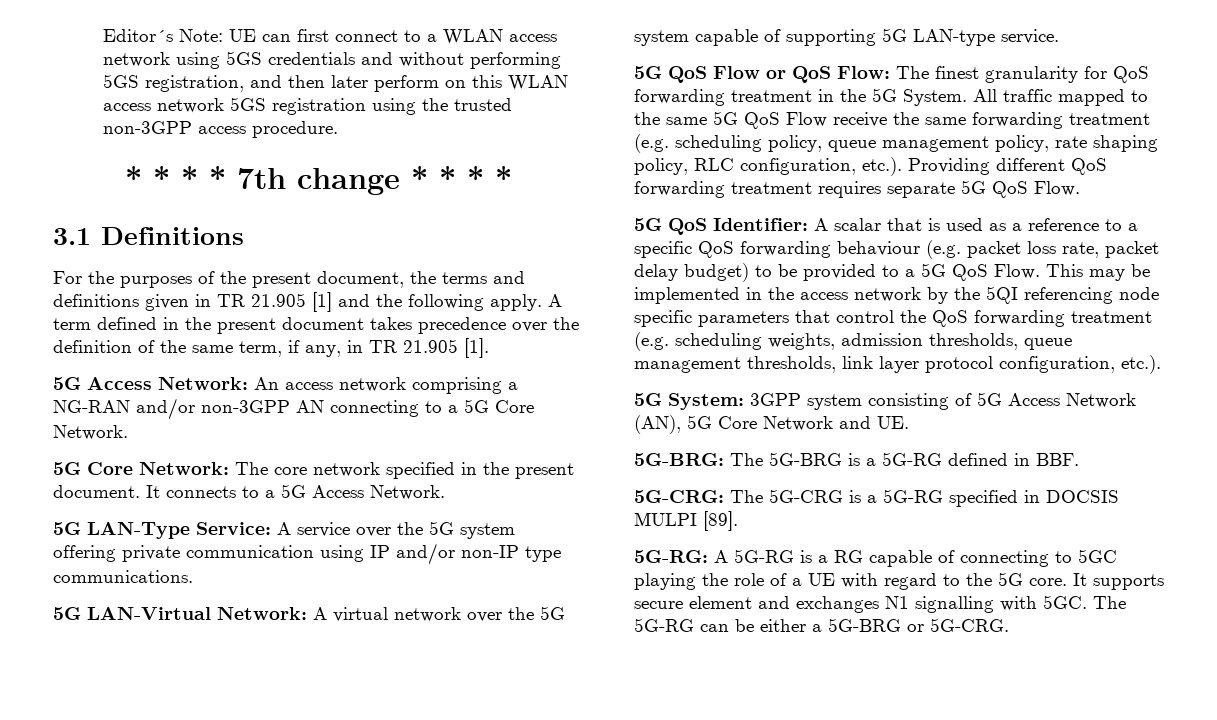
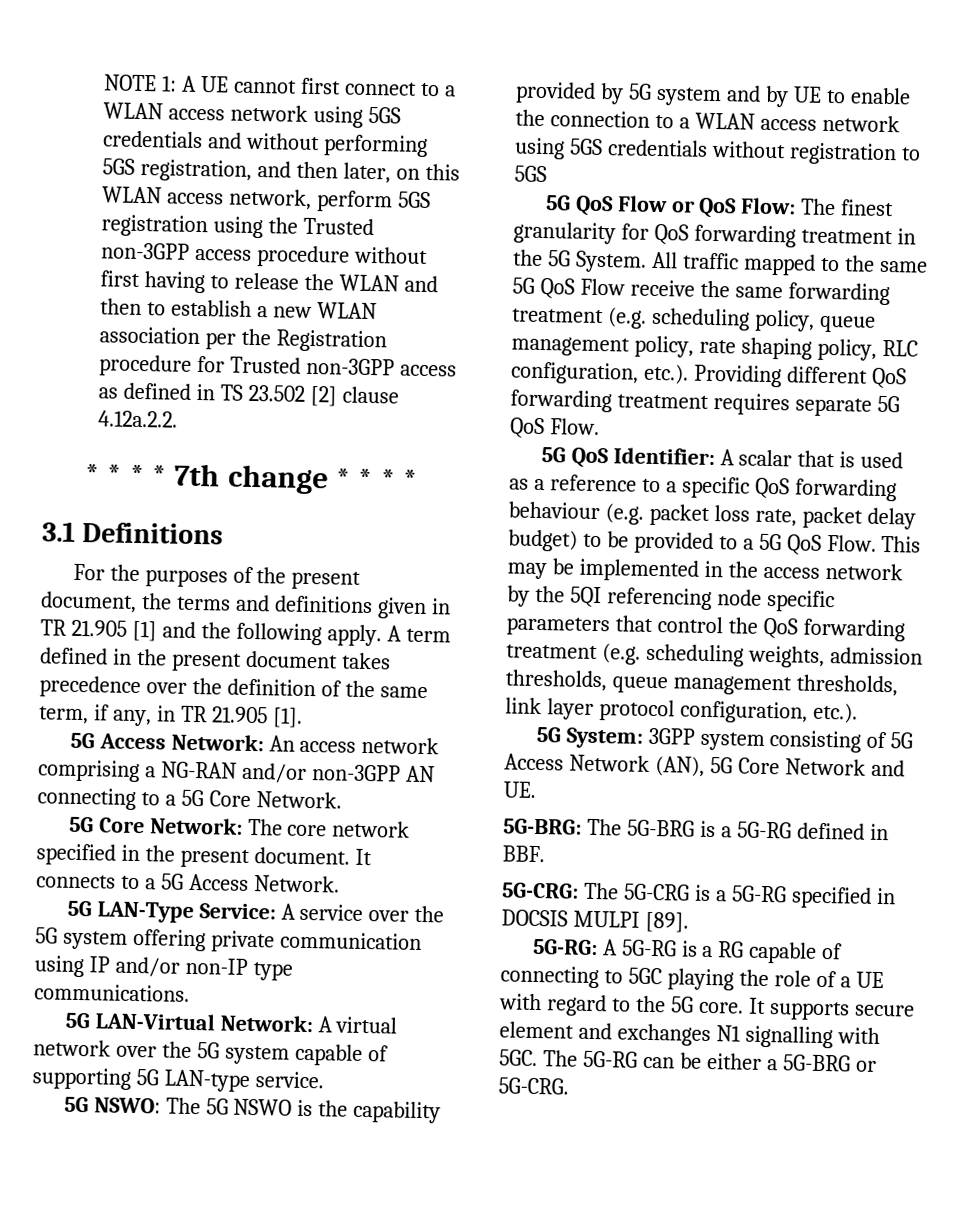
- Editor´s Note: UE can first connect to a WLAN access network using 5GS credentials and without performing 5GS registration, and then later perform on this WLAN access network 5GS registration using the trusted non-3GPP access procedure.
+ NOTE 1: A UE cannot first connect to a WLAN access network using 5GS credentials and without performing 5GS registration, and then later, on this WLAN access network, perform 5GS registration using the Trusted non-3GPP access procedure without first having to release the WLAN and then to establish a new WLAN association per the Registration procedure for Trusted non-3GPP access as defined in TS 23.502 [2] clause 4.12a.2.2.
+ 5G NSWO: The 5G NSWO is the capability provided by 5G system and by UE to enable the connection to a WLAN access network using 5GS credentials without registration to 5GS

